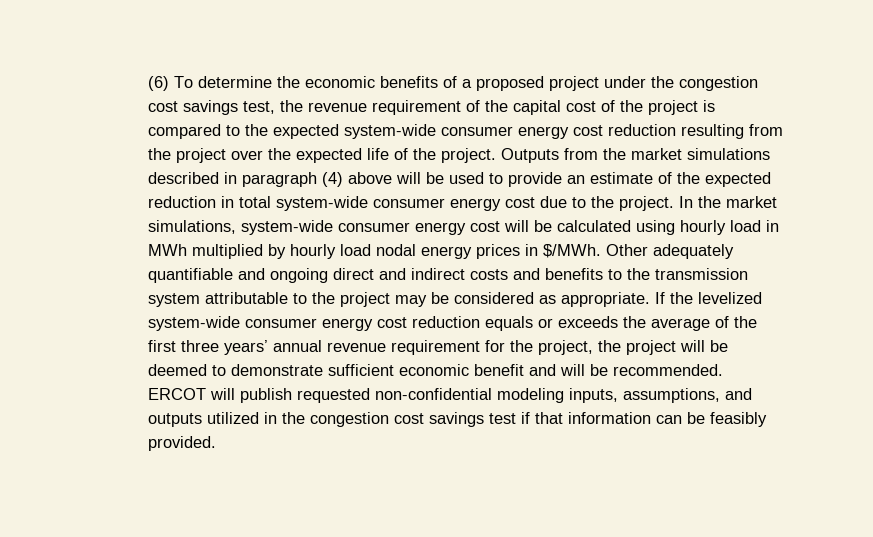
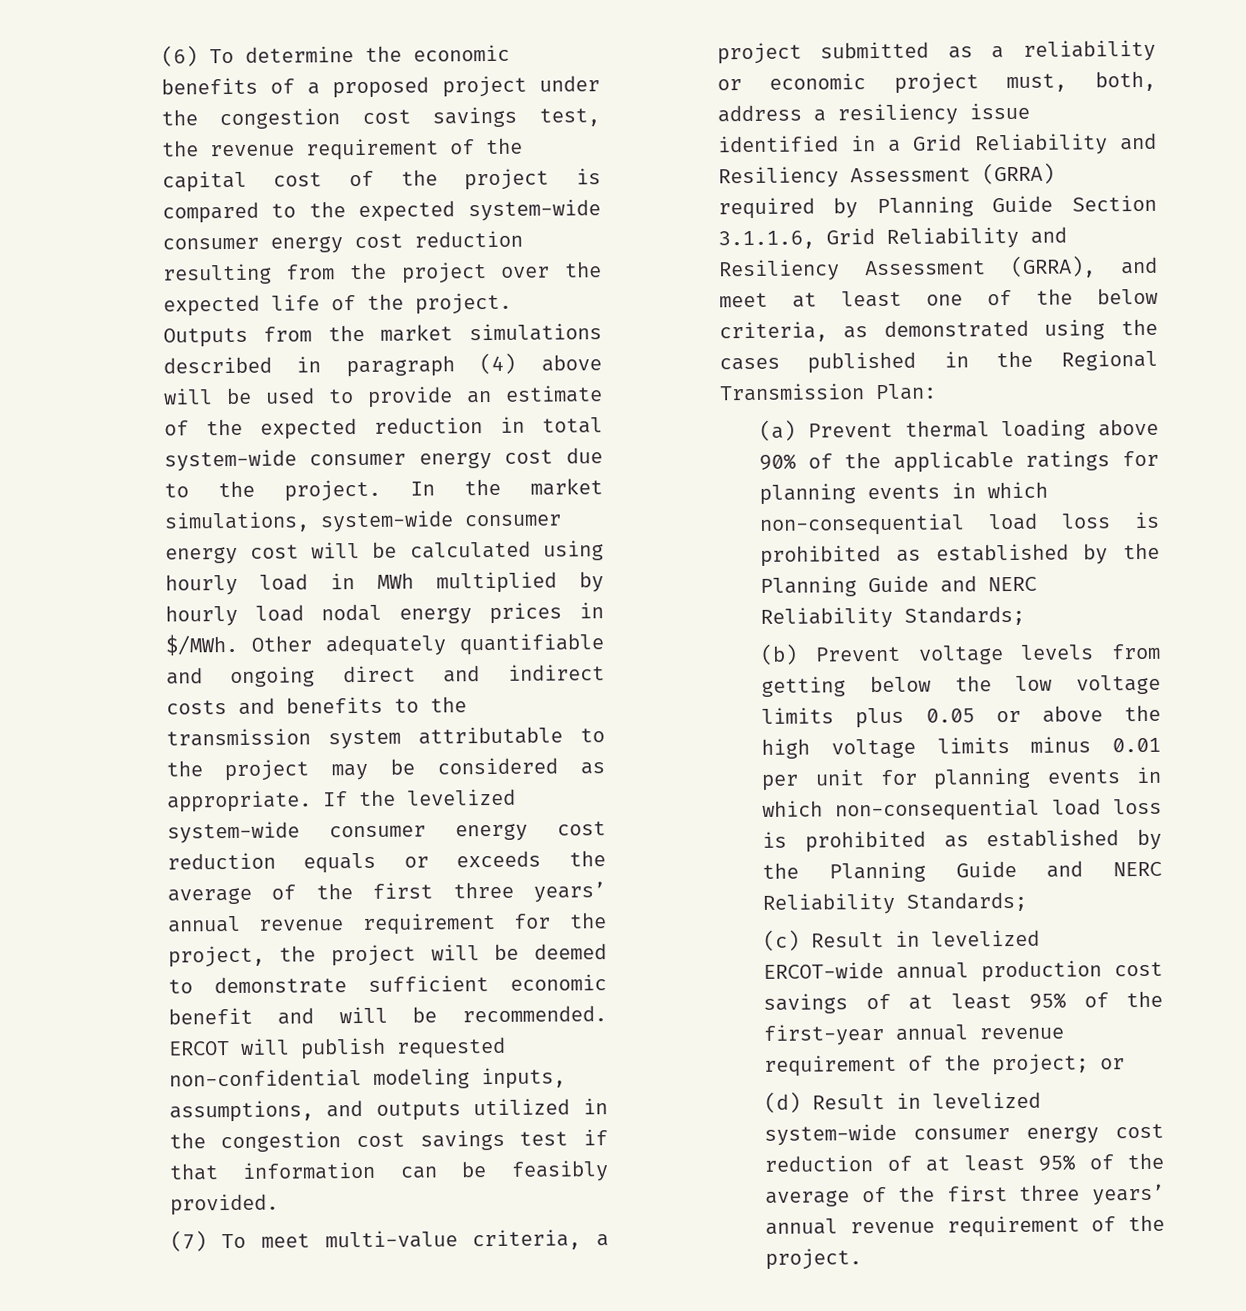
+ (7) To meet multi-value criteria, a project submitted as a reliability or economic project must, both, address a resiliency issue identified in a Grid Reliability and Resiliency Assessment (GRRA) required by Planning Guide Section 3.1.1.6, Grid Reliability and Resiliency Assessment (GRRA), and meet at least one of the below criteria, as demonstrated using the cases published in the Regional Transmission Plan:
+ (a) Prevent thermal loading above 90% of the applicable ratings for planning events in which non-consequential load loss is prohibited as established by the Planning Guide and NERC Reliability Standards;
+ (b) Prevent voltage levels from getting below the low voltage limits plus 0.05 or above the high voltage limits minus 0.01 per unit for planning events in which non-consequential load loss is prohibited as established by the Planning Guide and NERC Reliability Standards;
+ (c) Result in levelized ERCOT-wide annual production cost savings of at least 95% of the first-year annual revenue requirement of the project; or
+ (d) Result in levelized system-wide consumer energy cost reduction of at least 95% of the average of the first three years’ annual revenue requirement of the project.

